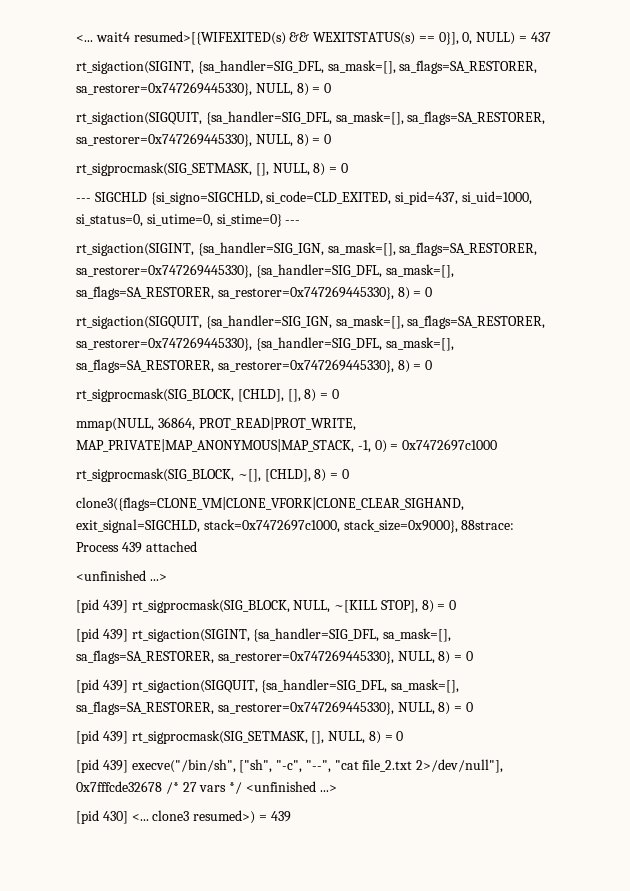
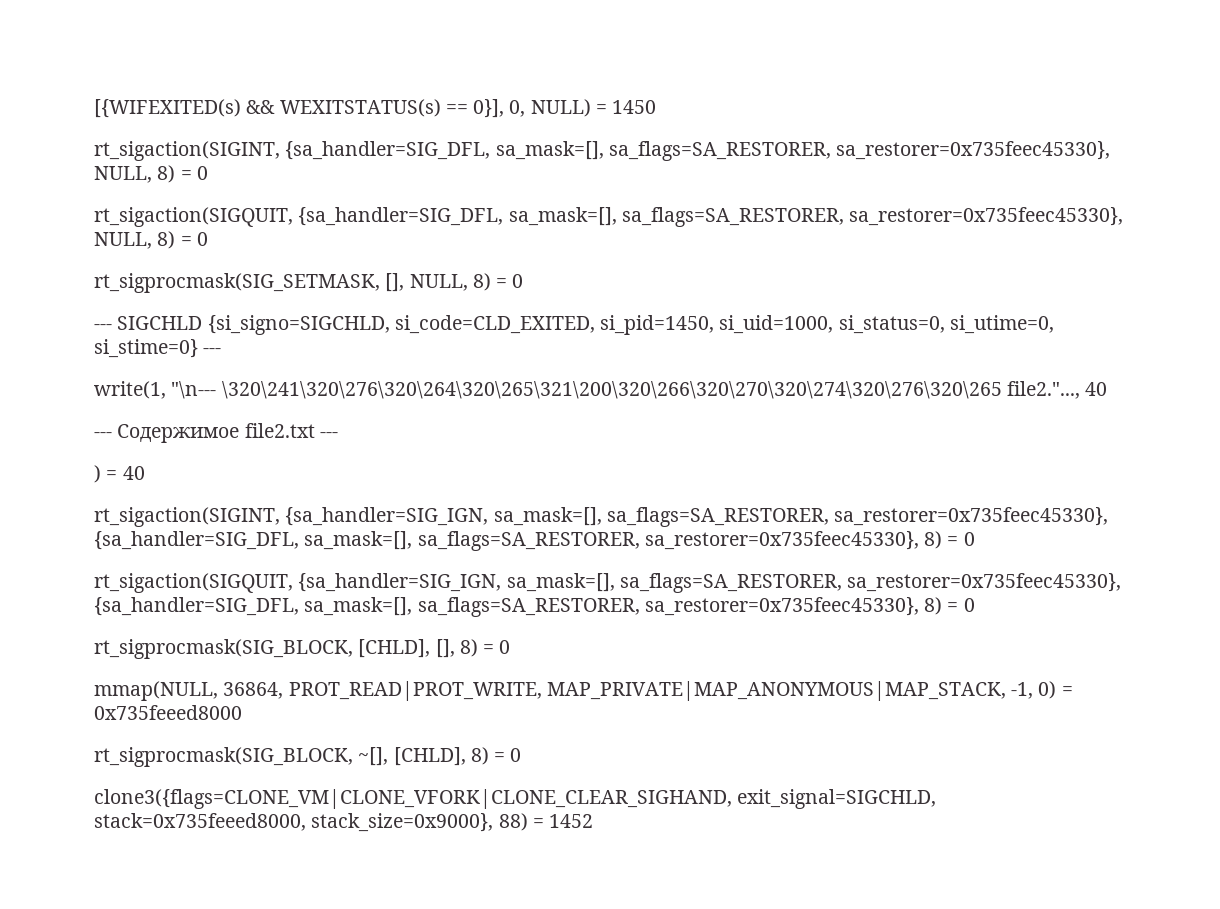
- <... wait4 resumed>[{WIFEXITED(s) && WEXITSTATUS(s) == 0}], 0, NULL) = 437
- rt_sigaction(SIGINT, {sa_handler=SIG_DFL, sa_mask=[], sa_flags=SA_RESTORER, sa_restorer=0x747269445330}, NULL, 8) = 0
- rt_sigaction(SIGQUIT, {sa_handler=SIG_DFL, sa_mask=[], sa_flags=SA_RESTORER, sa_restorer=0x747269445330}, NULL, 8) = 0
+ [{WIFEXITED(s) && WEXITSTATUS(s) == 0}], 0, NULL) = 1450
+ rt_sigaction(SIGINT, {sa_handler=SIG_DFL, sa_mask=[], sa_flags=SA_RESTORER, sa_restorer=0x735feec45330}, NULL, 8) = 0
+ rt_sigaction(SIGQUIT, {sa_handler=SIG_DFL, sa_mask=[], sa_flags=SA_RESTORER, sa_restorer=0x735feec45330}, NULL, 8) = 0
- --- SIGCHLD {si_signo=SIGCHLD, si_code=CLD_EXITED, si_pid=437, si_uid=1000, si_status=0, si_utime=0, si_stime=0} ---
+ --- SIGCHLD {si_signo=SIGCHLD, si_code=CLD_EXITED, si_pid=1450, si_uid=1000, si_status=0, si_utime=0, si_stime=0} ---
+ write(1, "\n--- \320\241\320\276\320\264\320\265\321\200\320\266\320\270\320\274\320\276\320\265 file2."..., 40
+ --- Содержимое file2.txt ---
+ ) = 40
- rt_sigaction(SIGINT, {sa_handler=SIG_IGN, sa_mask=[], sa_flags=SA_RESTORER, sa_restorer=0x747269445330}, {sa_handler=SIG_DFL, sa_mask=[], sa_flags=SA_RESTORER, sa_restorer=0x747269445330}, 8) = 0
+ rt_sigaction(SIGINT, {sa_handler=SIG_IGN, sa_mask=[], sa_flags=SA_RESTORER, sa_restorer=0x735feec45330}, {sa_handler=SIG_DFL, sa_mask=[], sa_flags=SA_RESTORER, sa_restorer=0x735feec45330}, 8) = 0
- rt_sigaction(SIGQUIT, {sa_handler=SIG_IGN, sa_mask=[], sa_flags=SA_RESTORER, sa_restorer=0x747269445330}, {sa_handler=SIG_DFL, sa_mask=[], sa_flags=SA_RESTORER, sa_restorer=0x747269445330}, 8) = 0
+ rt_sigaction(SIGQUIT, {sa_handler=SIG_IGN, sa_mask=[], sa_flags=SA_RESTORER, sa_restorer=0x735feec45330}, {sa_handler=SIG_DFL, sa_mask=[], sa_flags=SA_RESTORER, sa_restorer=0x735feec45330}, 8) = 0
- mmap(NULL, 36864, PROT_READ|PROT_WRITE, MAP_PRIVATE|MAP_ANONYMOUS|MAP_STACK, -1, 0) = 0x7472697c1000
+ mmap(NULL, 36864, PROT_READ|PROT_WRITE, MAP_PRIVATE|MAP_ANONYMOUS|MAP_STACK, -1, 0) = 0x735feeed8000
- clone3({flags=CLONE_VM|CLONE_VFORK|CLONE_CLEAR_SIGHAND, exit_signal=SIGCHLD, stack=0x7472697c1000, stack_size=0x9000}, 88strace: Process 439 attached
- <unfinished ...>
- [pid 439] rt_sigprocmask(SIG_BLOCK, NULL, ~[KILL STOP], 8) = 0
- [pid 439] rt_sigaction(SIGINT, {sa_handler=SIG_DFL, sa_mask=[], sa_flags=SA_RESTORER, sa_restorer=0x747269445330}, NULL, 8) = 0
- [pid 439] rt_sigaction(SIGQUIT, {sa_handler=SIG_DFL, sa_mask=[], sa_flags=SA_RESTORER, sa_restorer=0x747269445330}, NULL, 8) = 0
- [pid 439] rt_sigprocmask(SIG_SETMASK, [], NULL, 8) = 0
- [pid 439] execve("/bin/sh", ["sh", "-c", "--", "cat file_2.txt 2>/dev/null"], 0x7fffcde32678 /* 27 vars */ <unfinished ...>
- [pid 430] <... clone3 resumed>) = 439
+ clone3({flags=CLONE_VM|CLONE_VFORK|CLONE_CLEAR_SIGHAND, exit_signal=SIGCHLD, stack=0x735feeed8000, stack_size=0x9000}, 88) = 1452

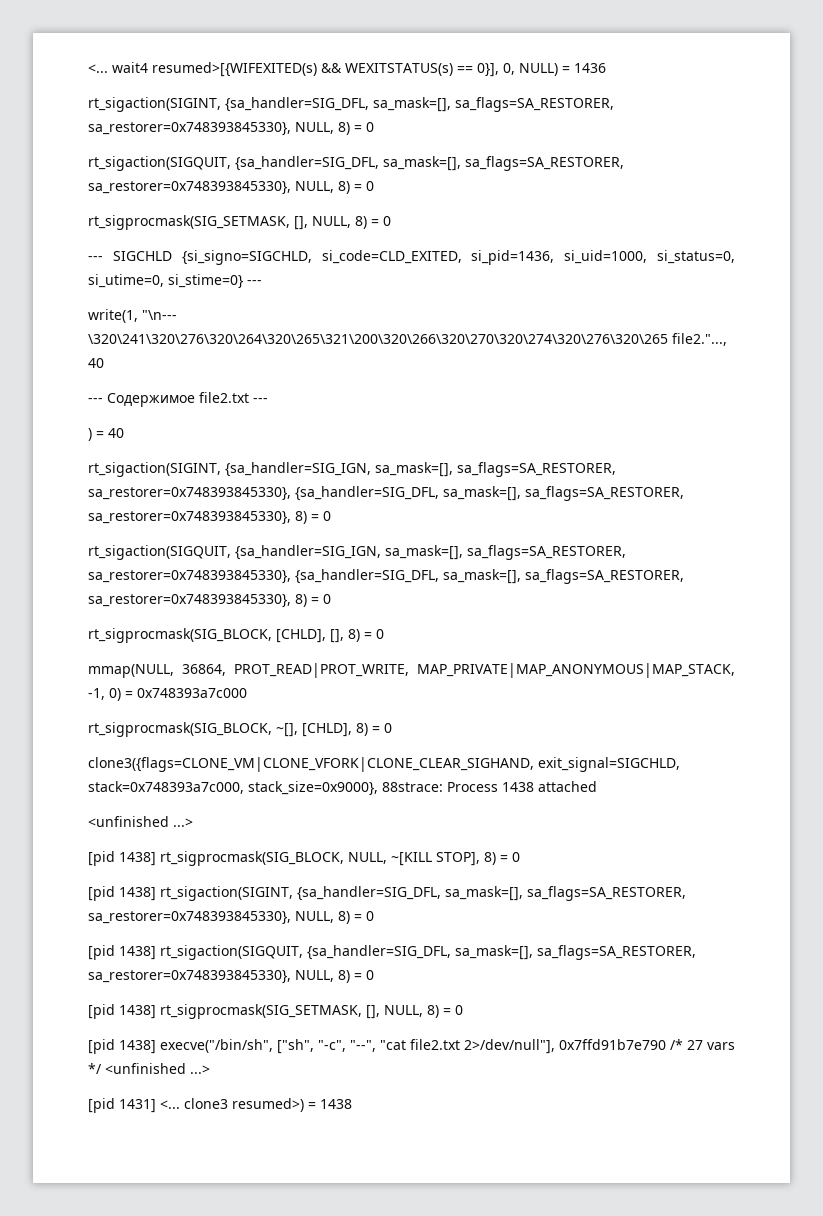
- [{WIFEXITED(s) && WEXITSTATUS(s) == 0}], 0, NULL) = 1450
- rt_sigaction(SIGINT, {sa_handler=SIG_DFL, sa_mask=[], sa_flags=SA_RESTORER, sa_restorer=0x735feec45330}, NULL, 8) = 0
- rt_sigaction(SIGQUIT, {sa_handler=SIG_DFL, sa_mask=[], sa_flags=SA_RESTORER, sa_restorer=0x735feec45330}, NULL, 8) = 0
+ <... wait4 resumed>[{WIFEXITED(s) && WEXITSTATUS(s) == 0}], 0, NULL) = 1436
+ rt_sigaction(SIGINT, {sa_handler=SIG_DFL, sa_mask=[], sa_flags=SA_RESTORER, sa_restorer=0x748393845330}, NULL, 8) = 0
+ rt_sigaction(SIGQUIT, {sa_handler=SIG_DFL, sa_mask=[], sa_flags=SA_RESTORER, sa_restorer=0x748393845330}, NULL, 8) = 0
- --- SIGCHLD {si_signo=SIGCHLD, si_code=CLD_EXITED, si_pid=1450, si_uid=1000, si_status=0, si_utime=0, si_stime=0} ---
+ --- SIGCHLD {si_signo=SIGCHLD, si_code=CLD_EXITED, si_pid=1436, si_uid=1000, si_status=0, si_utime=0, si_stime=0} ---
- rt_sigaction(SIGINT, {sa_handler=SIG_IGN, sa_mask=[], sa_flags=SA_RESTORER, sa_restorer=0x735feec45330}, {sa_handler=SIG_DFL, sa_mask=[], sa_flags=SA_RESTORER, sa_restorer=0x735feec45330}, 8) = 0
+ rt_sigaction(SIGINT, {sa_handler=SIG_IGN, sa_mask=[], sa_flags=SA_RESTORER, sa_restorer=0x748393845330}, {sa_handler=SIG_DFL, sa_mask=[], sa_flags=SA_RESTORER, sa_restorer=0x748393845330}, 8) = 0
- rt_sigaction(SIGQUIT, {sa_handler=SIG_IGN, sa_mask=[], sa_flags=SA_RESTORER, sa_restorer=0x735feec45330}, {sa_handler=SIG_DFL, sa_mask=[], sa_flags=SA_RESTORER, sa_restorer=0x735feec45330}, 8) = 0
+ rt_sigaction(SIGQUIT, {sa_handler=SIG_IGN, sa_mask=[], sa_flags=SA_RESTORER, sa_restorer=0x748393845330}, {sa_handler=SIG_DFL, sa_mask=[], sa_flags=SA_RESTORER, sa_restorer=0x748393845330}, 8) = 0
- mmap(NULL, 36864, PROT_READ|PROT_WRITE, MAP_PRIVATE|MAP_ANONYMOUS|MAP_STACK, -1, 0) = 0x735feeed8000
+ mmap(NULL, 36864, PROT_READ|PROT_WRITE, MAP_PRIVATE|MAP_ANONYMOUS|MAP_STACK, -1, 0) = 0x748393a7c000
- clone3({flags=CLONE_VM|CLONE_VFORK|CLONE_CLEAR_SIGHAND, exit_signal=SIGCHLD, stack=0x735feeed8000, stack_size=0x9000}, 88) = 1452
+ clone3({flags=CLONE_VM|CLONE_VFORK|CLONE_CLEAR_SIGHAND, exit_signal=SIGCHLD, stack=0x748393a7c000, stack_size=0x9000}, 88strace: Process 1438 attached
+ <unfinished ...>
+ [pid 1438] rt_sigprocmask(SIG_BLOCK, NULL, ~[KILL STOP], 8) = 0
+ [pid 1438] rt_sigaction(SIGINT, {sa_handler=SIG_DFL, sa_mask=[], sa_flags=SA_RESTORER, sa_restorer=0x748393845330}, NULL, 8) = 0
+ [pid 1438] rt_sigaction(SIGQUIT, {sa_handler=SIG_DFL, sa_mask=[], sa_flags=SA_RESTORER, sa_restorer=0x748393845330}, NULL, 8) = 0
+ [pid 1438] rt_sigprocmask(SIG_SETMASK, [], NULL, 8) = 0
+ [pid 1438] execve("/bin/sh", ["sh", "-c", "--", "cat file2.txt 2>/dev/null"], 0x7ffd91b7e790 /* 27 vars */ <unfinished ...>
+ [pid 1431] <... clone3 resumed>) = 1438

